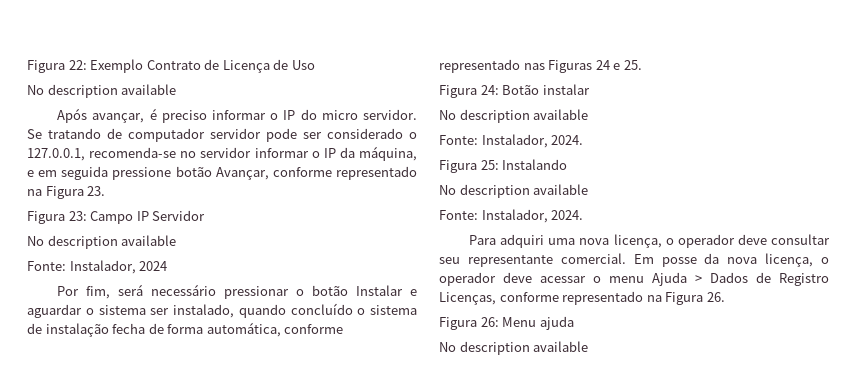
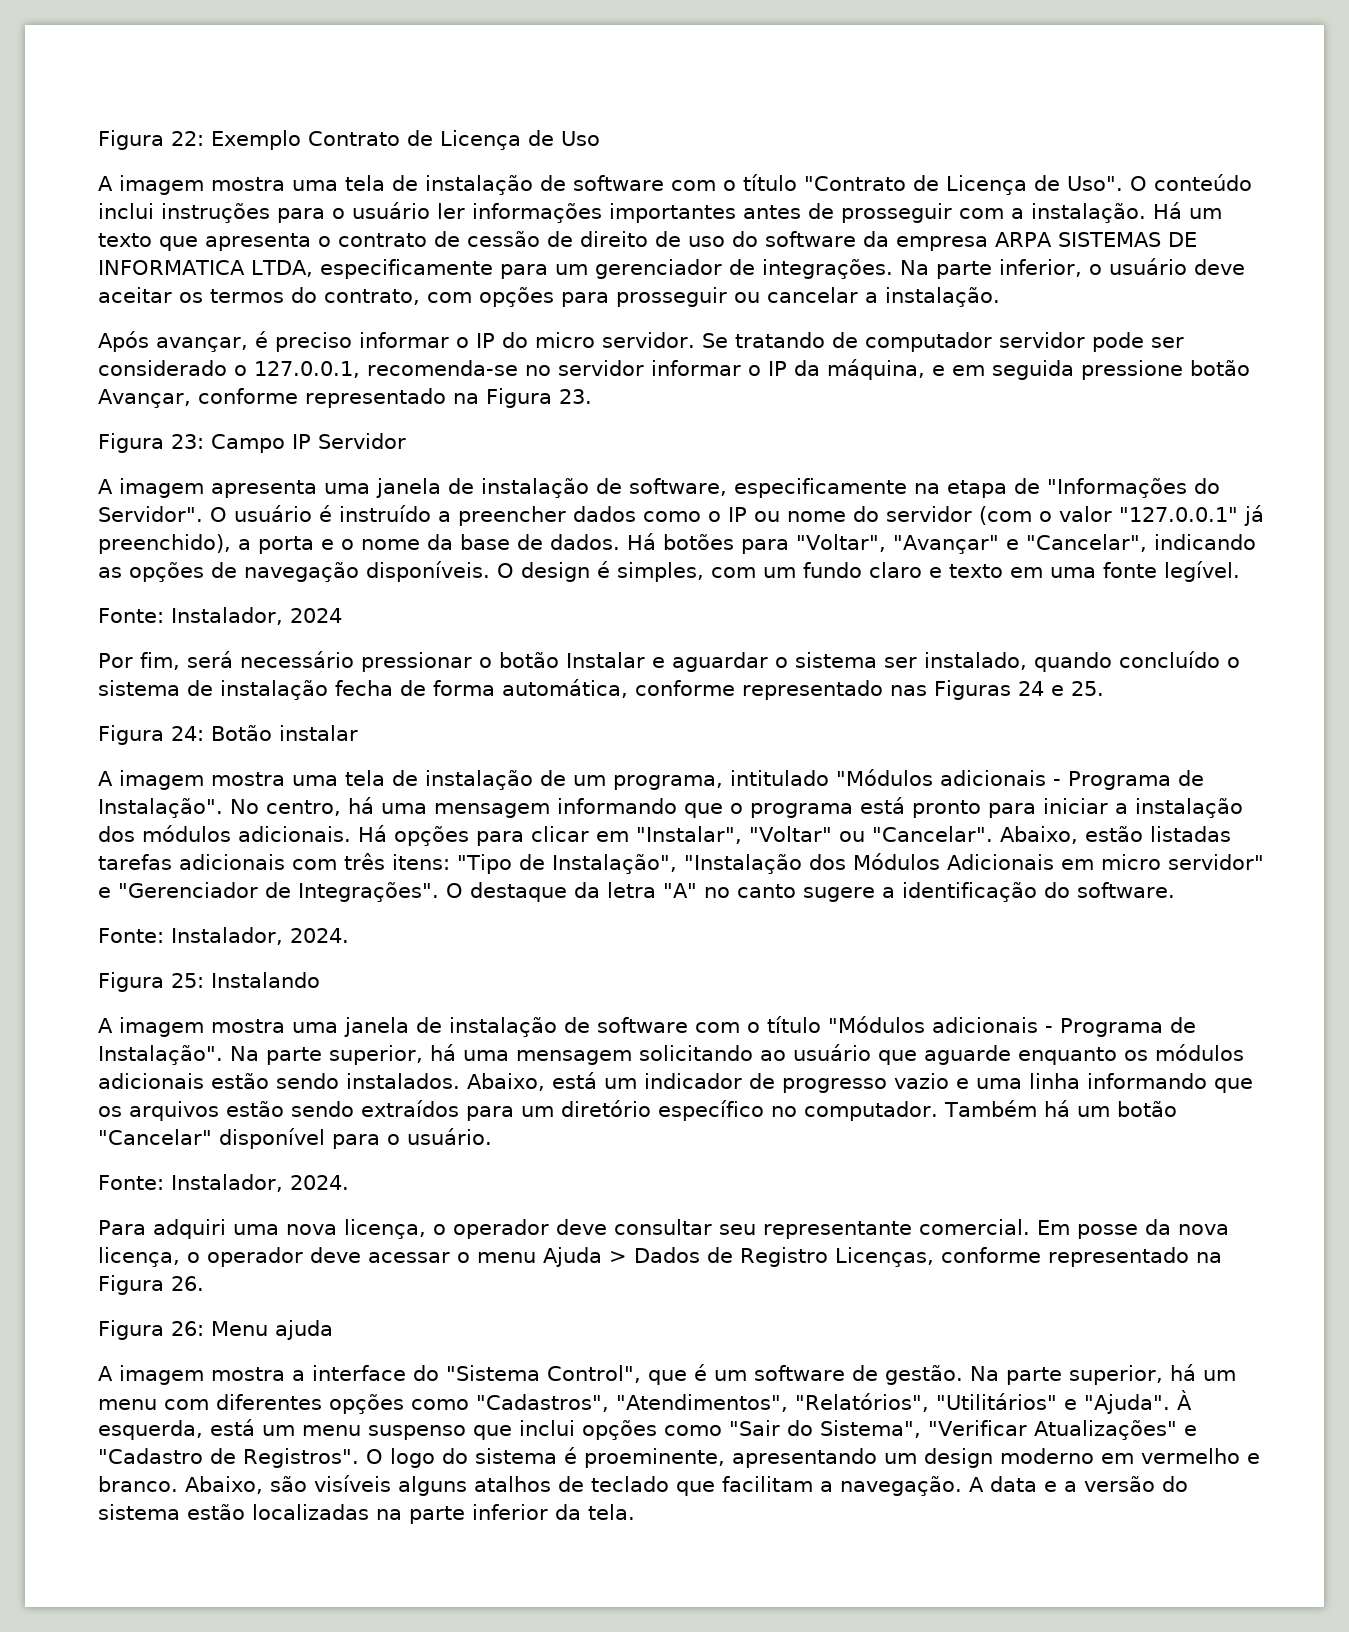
  Figura 22: Exemplo Contrato de Licença de Uso
- No description available
+ A imagem mostra uma tela de instalação de software com o título "Contrato de Licença de Uso". O conteúdo inclui instruções para o usuário ler informações importantes antes de prosseguir com a instalação. Há um texto que apresenta o contrato de cessão de direito de uso do software da empresa ARPA SISTEMAS DE INFORMATICA LTDA, especificamente para um gerenciador de integrações. Na parte inferior, o usuário deve aceitar os termos do contrato, com opções para prosseguir ou cancelar a instalação.
  Figura 23: Campo IP Servidor
- No description available
+ A imagem apresenta uma janela de instalação de software, especificamente na etapa de "Informações do Servidor". O usuário é instruído a preencher dados como o IP ou nome do servidor (com o valor "127.0.0.1" já preenchido), a porta e o nome da base de dados. Há botões para "Voltar", "Avançar" e "Cancelar", indicando as opções de navegação disponíveis. O design é simples, com um fundo claro e texto em uma fonte legível.
  Figura 24: Botão instalar
- No description available
+ A imagem mostra uma tela de instalação de um programa, intitulado "Módulos adicionais - Programa de Instalação". No centro, há uma mensagem informando que o programa está pronto para iniciar a instalação dos módulos adicionais. Há opções para clicar em "Instalar", "Voltar" ou "Cancelar". Abaixo, estão listadas tarefas adicionais com três itens: "Tipo de Instalação", "Instalação dos Módulos Adicionais em micro servidor" e "Gerenciador de Integrações". O destaque da letra "A" no canto sugere a identificação do software.
  Figura 25: Instalando
- No description available
+ A imagem mostra uma janela de instalação de software com o título "Módulos adicionais - Programa de Instalação". Na parte superior, há uma mensagem solicitando ao usuário que aguarde enquanto os módulos adicionais estão sendo instalados. Abaixo, está um indicador de progresso vazio e uma linha informando que os arquivos estão sendo extraídos para um diretório específico no computador. Também há um botão "Cancelar" disponível para o usuário.
  Figura 26: Menu ajuda
- No description available
+ A imagem mostra a interface do "Sistema Control", que é um software de gestão. Na parte superior, há um menu com diferentes opções como "Cadastros", "Atendimentos", "Relatórios", "Utilitários" e "Ajuda". À esquerda, está um menu suspenso que inclui opções como "Sair do Sistema", "Verificar Atualizações" e "Cadastro de Registros". O logo do sistema é proeminente, apresentando um design moderno em vermelho e branco. Abaixo, são visíveis alguns atalhos de teclado que facilitam a navegação. A data e a versão do sistema estão localizadas na parte inferior da tela.

